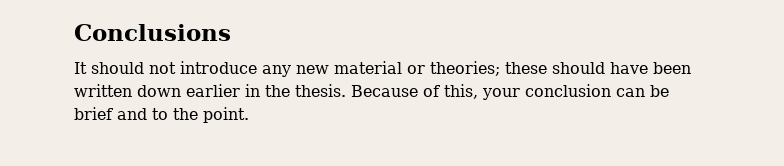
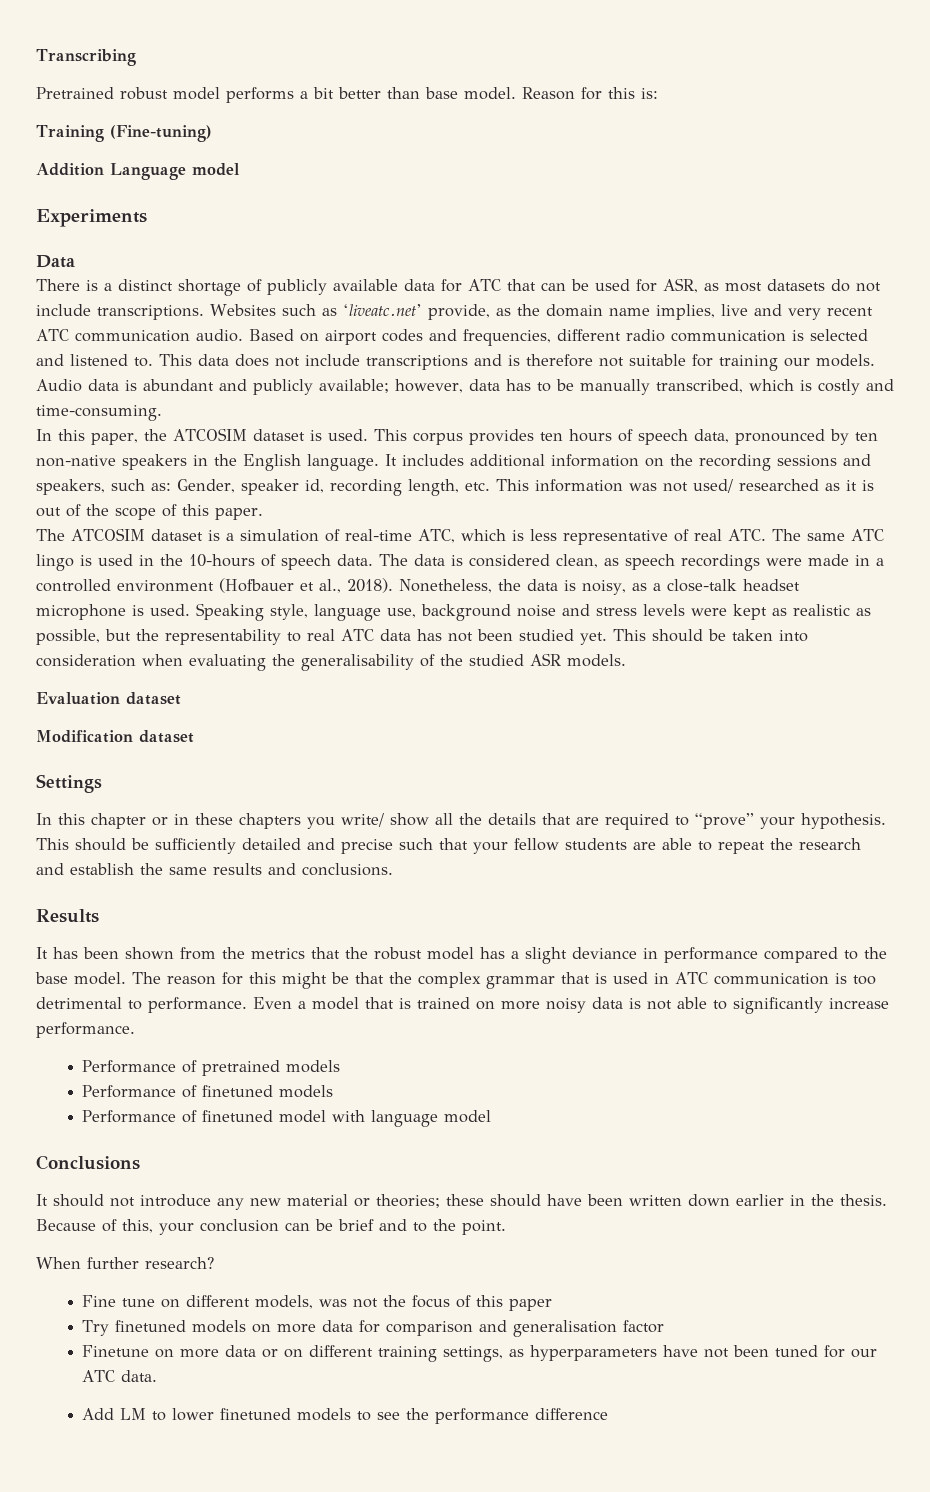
+ Transcribing
+ Pretrained robust model performs a bit better than base model. Reason for this is:
+ Training (Fine-tuning)
+ Addition Language model
+ Experiments
+ Data
+ There is a distinct shortage of publicly available data for ATC that can be used for ASR, as most datasets do not include transcriptions. Websites such as ‘liveatc.net’ provide, as the domain name implies, live and very recent ATC communication audio. Based on airport codes and frequencies, different radio communication is selected and listened to. This data does not include transcriptions and is therefore not suitable for training our models. Audio data is abundant and publicly available; however, data has to be manually transcribed, which is costly and time-consuming.
+ In this paper, the ATCOSIM dataset is used. This corpus provides ten hours of speech data, pronounced by ten non-native speakers in the English language. It includes additional information on the recording sessions and speakers, such as: Gender, speaker id, recording length, etc. This information was not used/ researched as it is out of the scope of this paper.
+ The ATCOSIM dataset is a simulation of real-time ATC, which is less representative of real ATC. The same ATC lingo is used in the 10-hours of speech data. The data is considered clean, as speech recordings were made in a controlled environment (Hofbauer et al., 2018). Nonetheless, the data is noisy, as a close-talk headset microphone is used. Speaking style, language use, background noise and stress levels were kept as realistic as possible, but the representability to real ATC data has not been studied yet. This should be taken into consideration when evaluating the generalisability of the studied ASR models.
+ Evaluation dataset
+ Modification dataset
+ Settings
+ In this chapter or in these chapters you write/ show all the details that are required to “prove” your hypothesis. This should be sufficiently detailed and precise such that your fellow students are able to repeat the research and establish the same results and conclusions.
+ Results
+ It has been shown from the metrics that the robust model has a slight deviance in performance compared to the base model. The reason for this might be that the complex grammar that is used in ATC communication is too detrimental to performance. Even a model that is trained on more noisy data is not able to significantly increase performance.
+ Performance of pretrained models
+ Performance of finetuned models
+ Performance of finetuned model with language model
+ When further research?
+ Fine tune on different models, was not the focus of this paper
+ Try finetuned models on more data for comparison and generalisation factor
+ Finetune on more data or on different training settings, as hyperparameters have not been tuned for our ATC data.
+ Add LM to lower finetuned models to see the performance difference

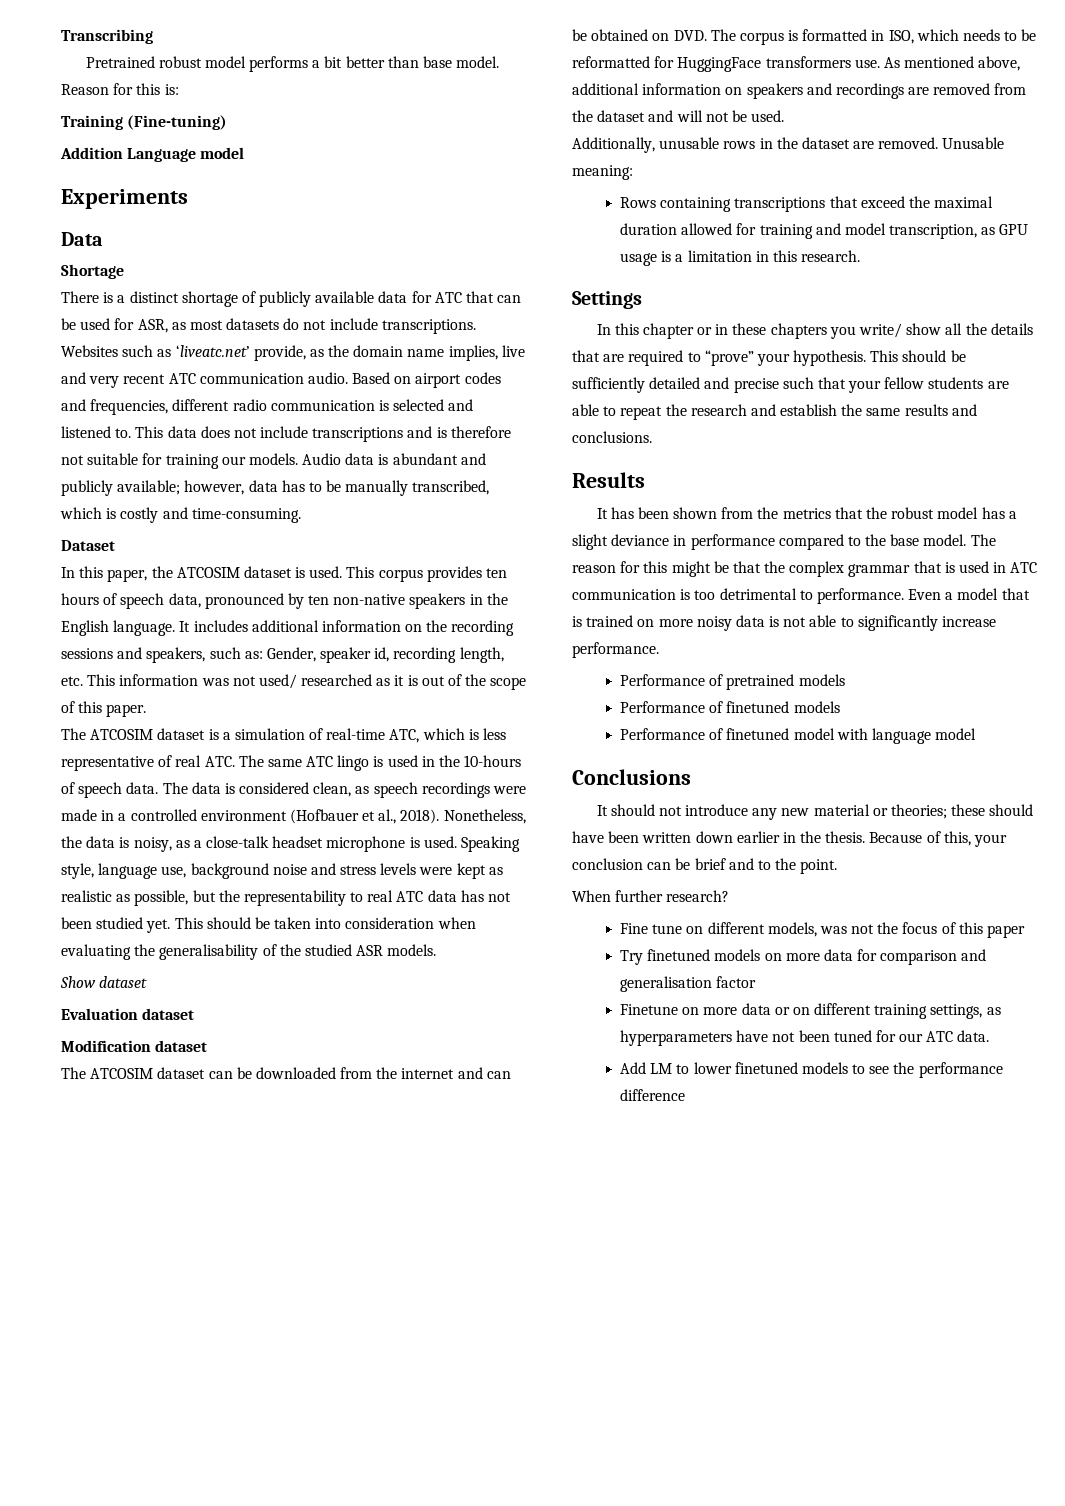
+ Shortage
+ Dataset
+ Show dataset
+ The ATCOSIM dataset can be downloaded from the internet and can be obtained on DVD. The corpus is formatted in ISO, which needs to be reformatted for HuggingFace transformers use. As mentioned above, additional information on speakers and recordings are removed from the dataset and will not be used.
+ Additionally, unusable rows in the dataset are removed. Unusable meaning:
+ Rows containing transcriptions that exceed the maximal duration allowed for training and model transcription, as GPU usage is a limitation in this research.

